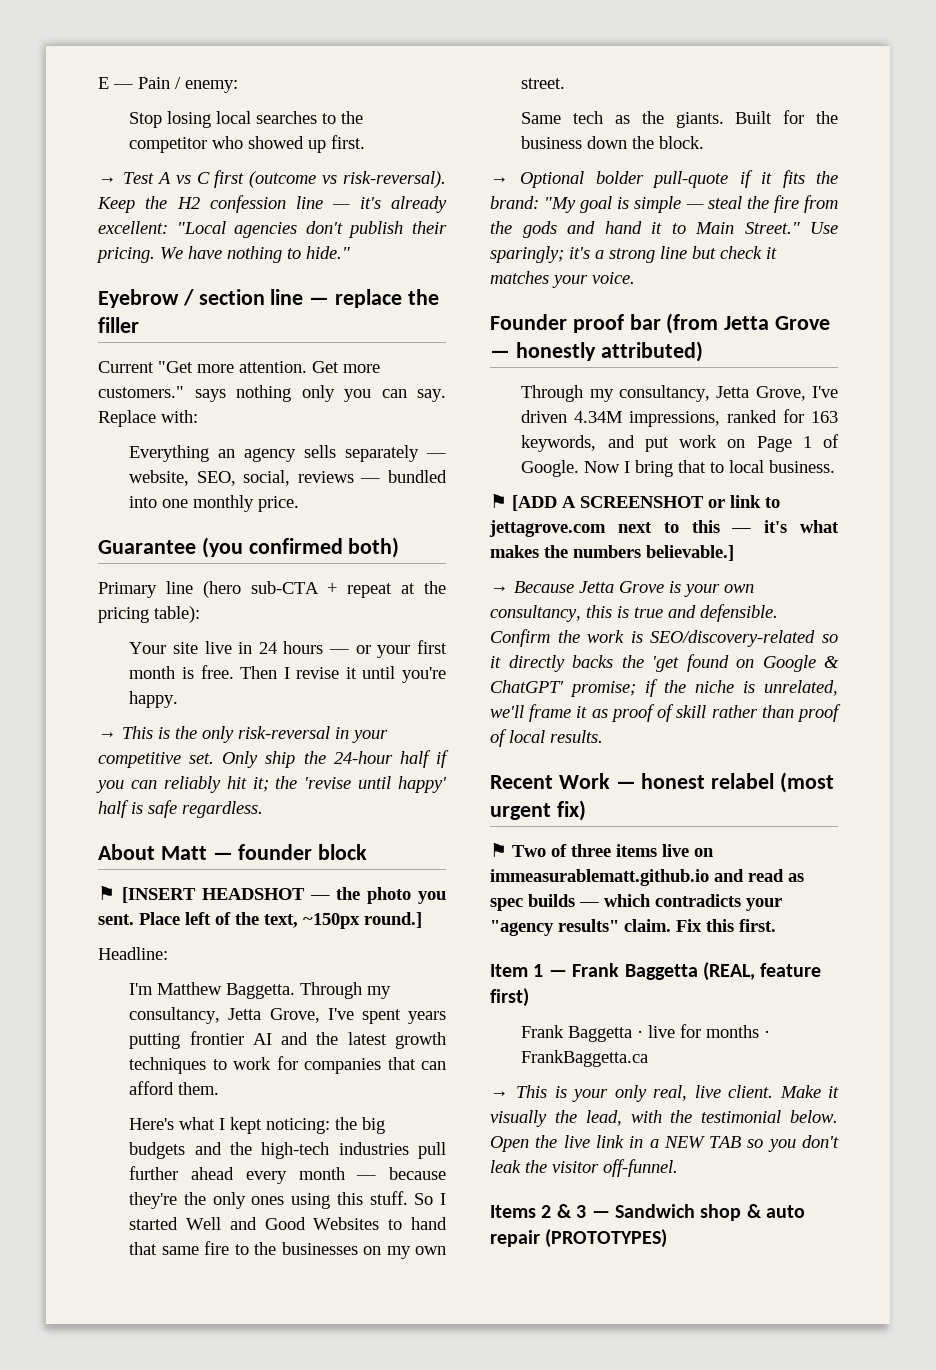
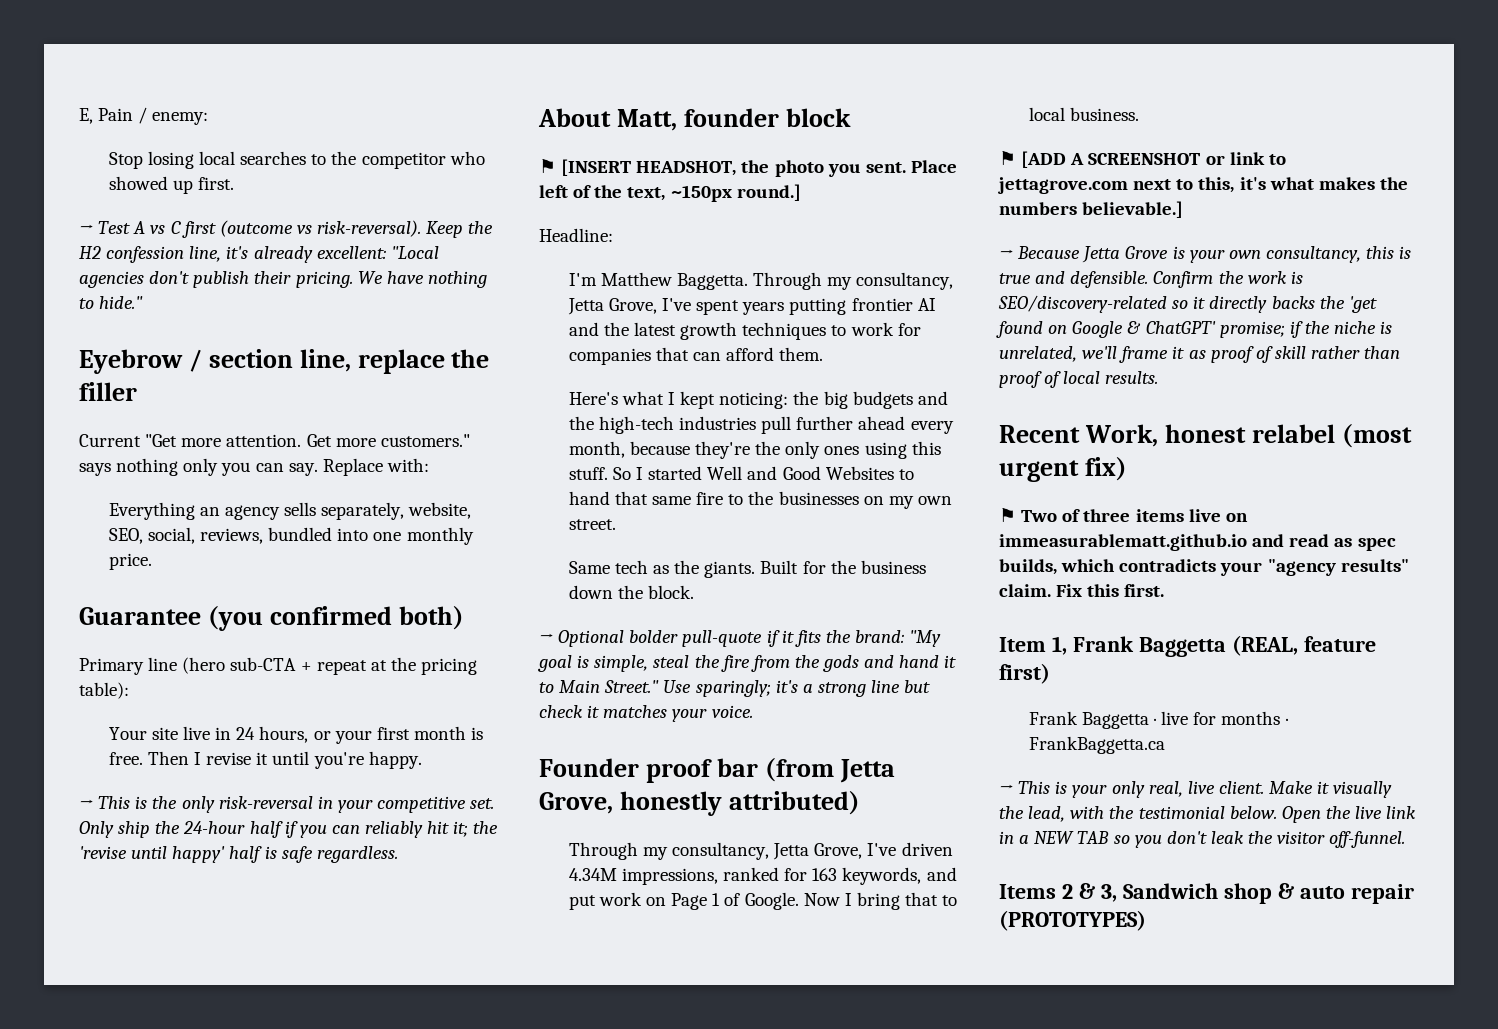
- E — Pain / enemy:
+ E, Pain / enemy:
- Keep the H2 confession line — it's already excellent: "Local agencies don't publish their pricing.
+ Keep the H2 confession line, it's already excellent: "Local agencies don't publish their pricing.
- Eyebrow / section line — replace the filler
+ Eyebrow / section line, replace the filler
- Everything an agency sells separately — website, SEO, social, reviews — bundled into one monthly price.
+ Everything an agency sells separately, website, SEO, social, reviews, bundled into one monthly price.
- Your site live in 24 hours — or your first month is free.
+ Your site live in 24 hours, or your first month is free.
- About Matt — founder block
+ About Matt, founder block
- ⚑ [INSERT HEADSHOT — the photo you sent.
+ ⚑ [INSERT HEADSHOT, the photo you sent.
- Here's what I kept noticing: the big budgets and the high-tech industries pull further ahead every month — because they're the only ones using this stuff.
+ Here's what I kept noticing: the big budgets and the high-tech industries pull further ahead every month, because they're the only ones using this stuff.
- → Optional bolder pull-quote if it fits the brand: "My goal is simple — steal the fire from the gods and hand it to Main Street."
+ → Optional bolder pull-quote if it fits the brand: "My goal is simple, steal the fire from the gods and hand it to Main Street."
- Founder proof bar (from Jetta Grove — honestly attributed)
+ Founder proof bar (from Jetta Grove, honestly attributed)
- ⚑ [ADD A SCREENSHOT or link to jettagrove.com next to this — it's what makes the numbers believable.]
+ ⚑ [ADD A SCREENSHOT or link to jettagrove.com next to this, it's what makes the numbers believable.]
- Recent Work — honest relabel (most urgent fix)
+ Recent Work, honest relabel (most urgent fix)
- ⚑ Two of three items live on immeasurablematt.github.io and read as spec builds — which contradicts your "agency results" claim.
+ ⚑ Two of three items live on immeasurablematt.github.io and read as spec builds, which contradicts your "agency results" claim.
- Item 1 — Frank Baggetta (REAL, feature first)
+ Item 1, Frank Baggetta (REAL, feature first)
- Items 2 & 3 — Sandwich shop & auto repair (PROTOTYPES)
+ Items 2 & 3, Sandwich shop & auto repair (PROTOTYPES)

